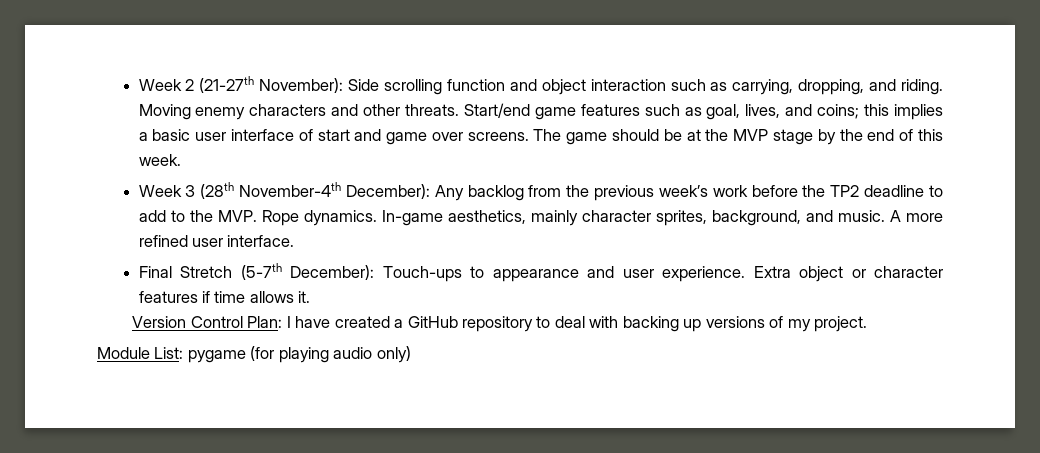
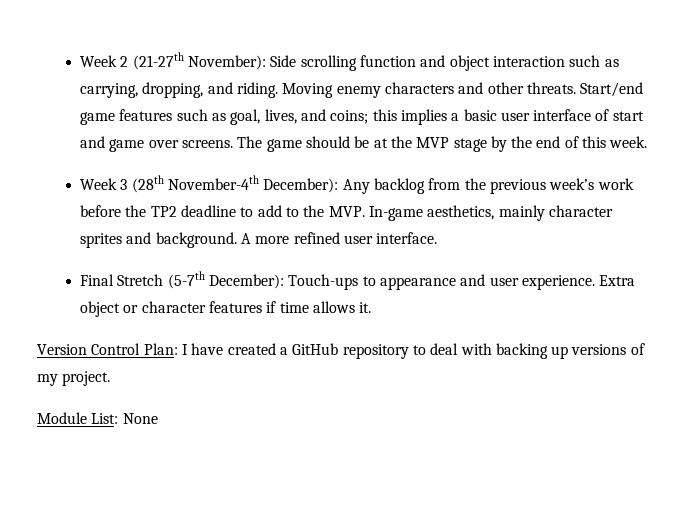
- Week 3 (28th November-4th December): Any backlog from the previous week’s work before the TP2 deadline to add to the MVP. Rope dynamics. In-game aesthetics, mainly character sprites, background, and music.
+ Week 3 (28th November-4th December): Any backlog from the previous week’s work before the TP2 deadline to add to the MVP. In-game aesthetics, mainly character sprites and background.
- Module List: pygame (for playing audio only)
+ Module List: None

